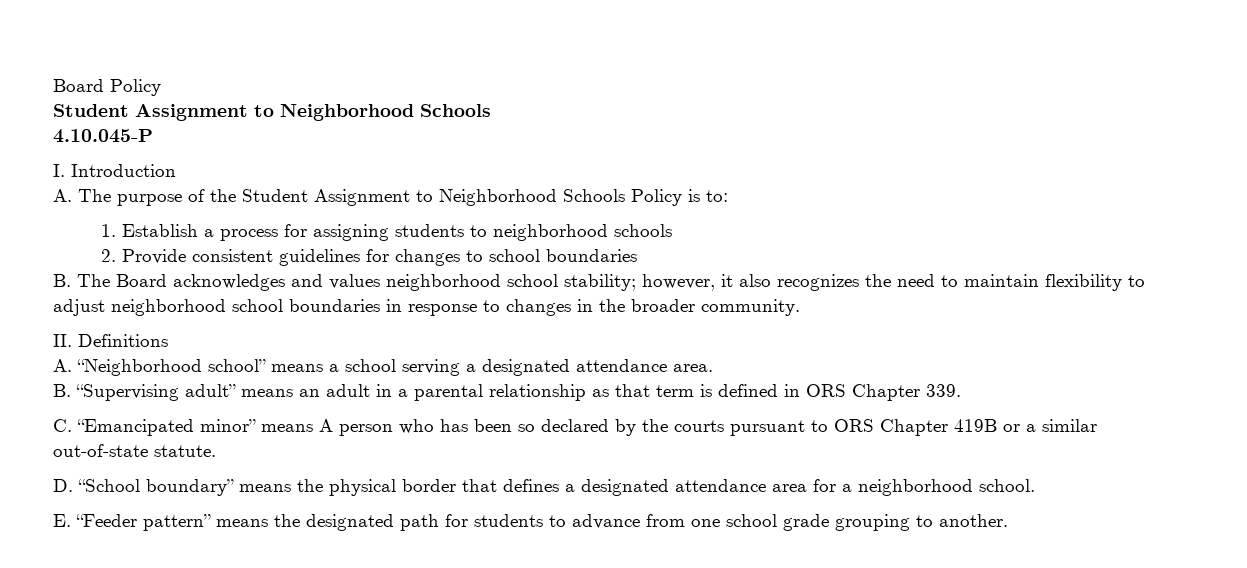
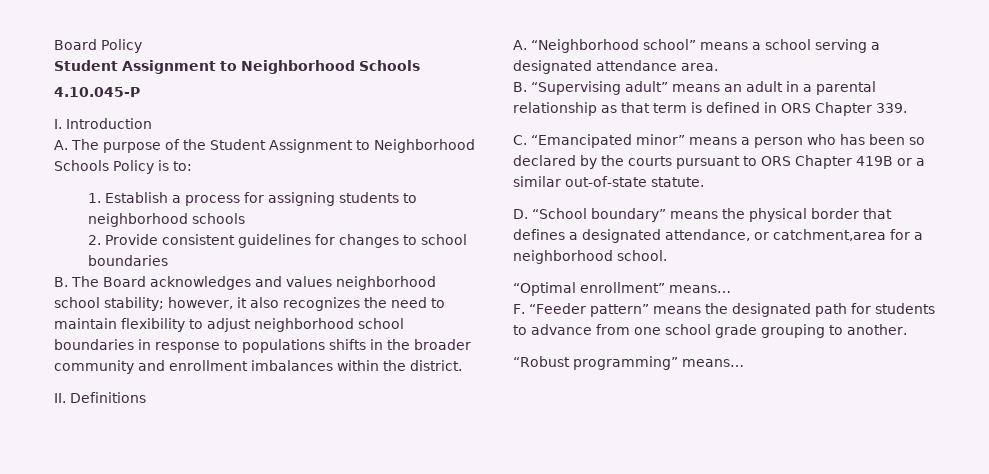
- B. The Board acknowledges and values neighborhood school stability; however, it also recognizes the need to maintain flexibility to adjust neighborhood school boundaries in response to changes in the broader community.
+ B. The Board acknowledges and values neighborhood school stability; however, it also recognizes the need to maintain flexibility to adjust neighborhood school boundaries in response to populations shifts in the broader community and enrollment imbalances within the district.
- C. “Emancipated minor” means A person who has been so declared by the courts pursuant to ORS Chapter 419B or a similar out-of-state statute.
+ C. “Emancipated minor” means a person who has been so declared by the courts pursuant to ORS Chapter 419B or a similar out-of-state statute.
- D. “School boundary” means the physical border that defines a designated attendance area for a neighborhood school.
+ D. “School boundary” means the physical border that defines a designated attendance, or catchment,area for a neighborhood school.
- E. “Feeder pattern” means the designated path for students to advance from one school grade grouping to another.
+ “Optimal enrollment” means…
+ F. “Feeder pattern” means the designated path for students to advance from one school grade grouping to another.
+ “Robust programming” means…

